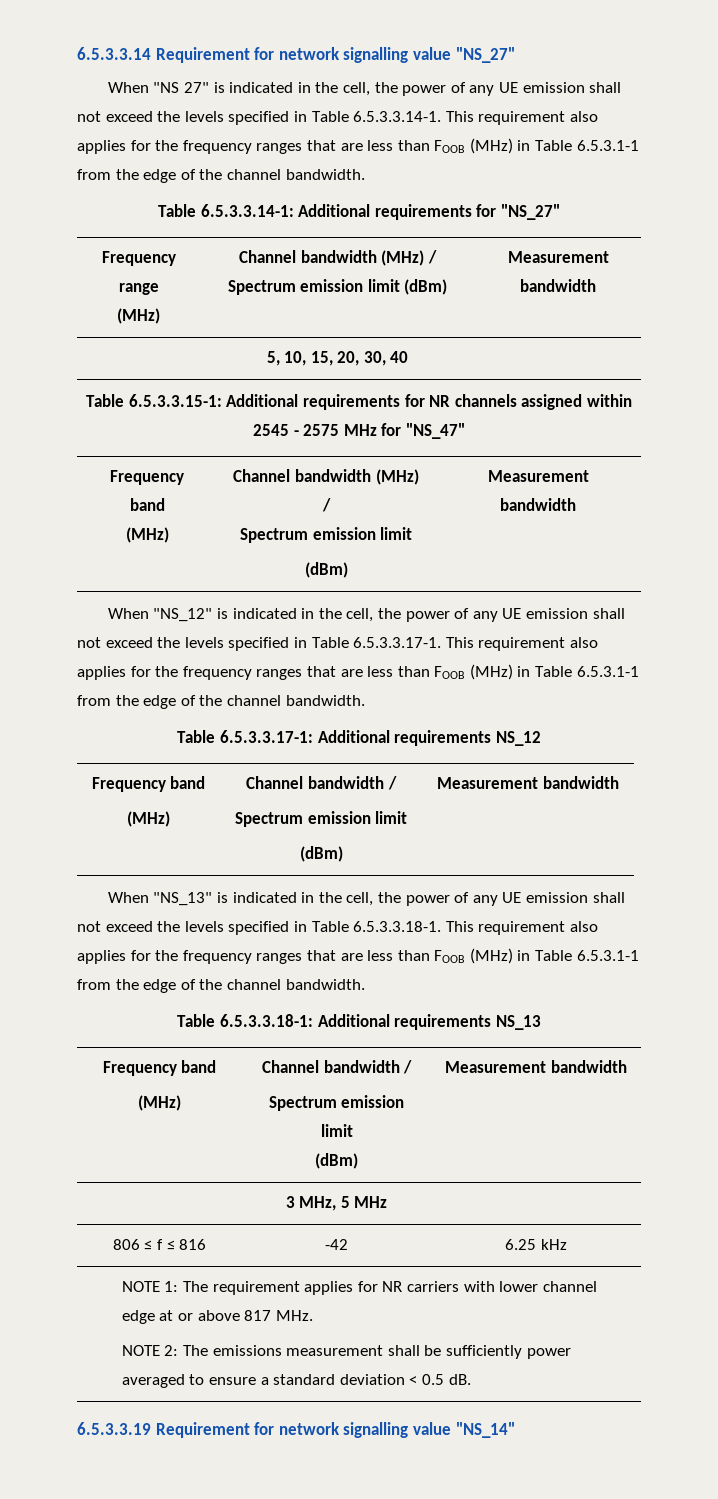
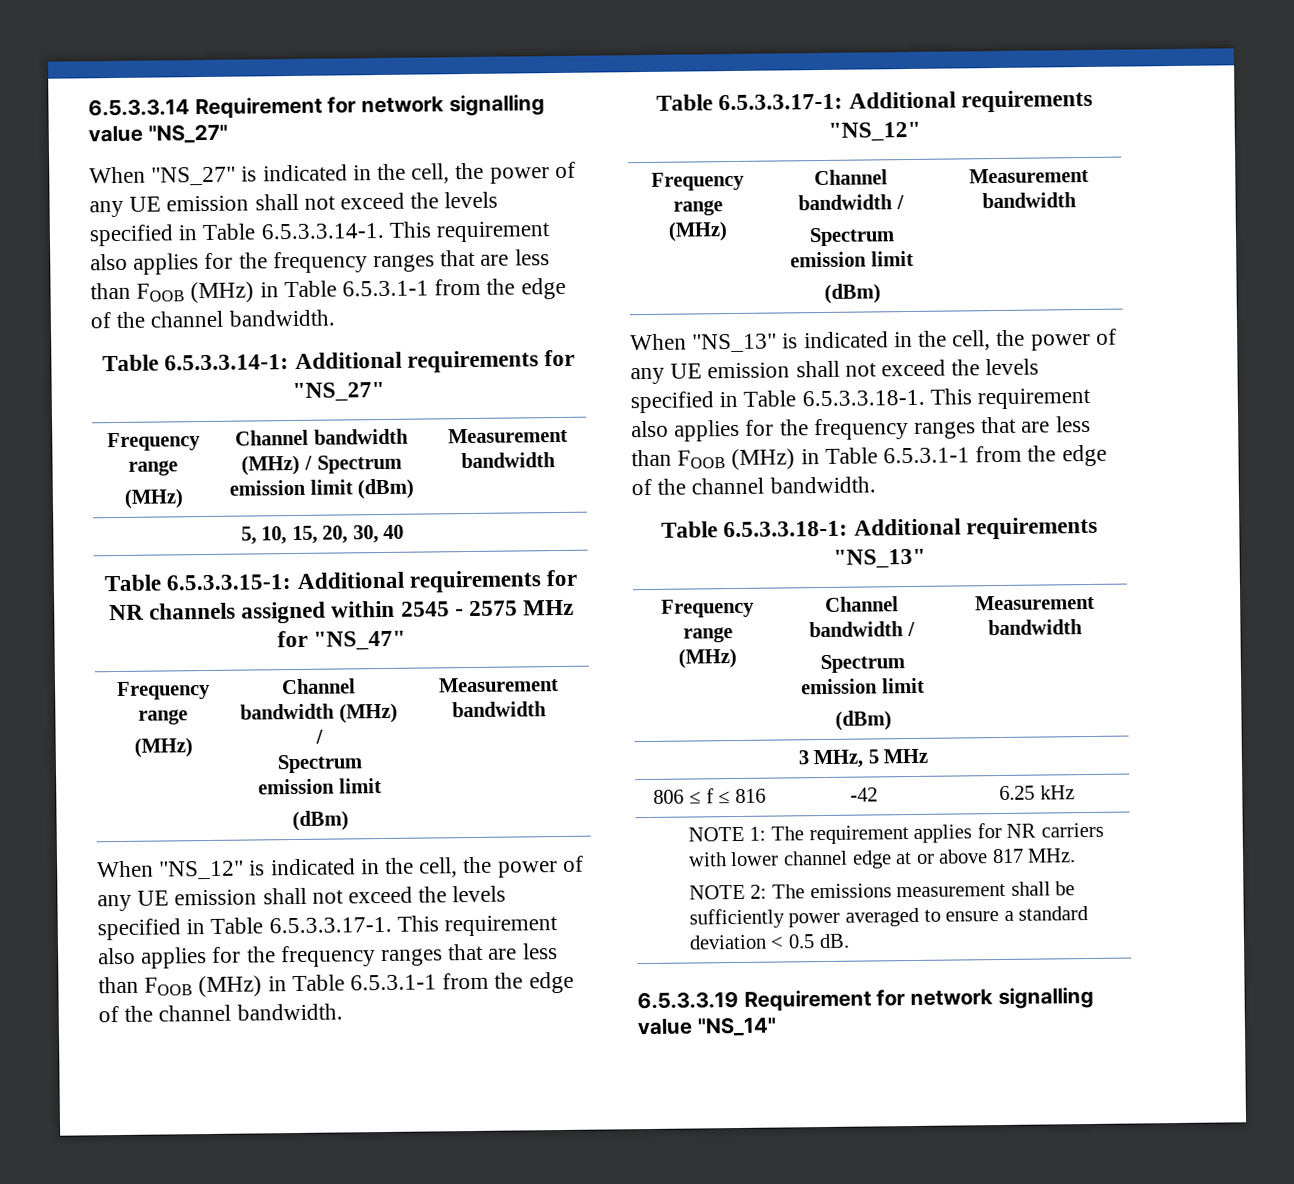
- When "NS 27" is indicated in the cell, the power of any UE emission shall not exceed the levels specified in Table 6.5.3.3.14-1. This requirement also applies for the frequency ranges that are less than FOOB (MHz) in Table 6.5.3.1-1 from the edge of the channel bandwidth.
+ When "NS_27" is indicated in the cell, the power of any UE emission shall not exceed the levels specified in Table 6.5.3.3.14-1. This requirement also applies for the frequency ranges that are less than FOOB (MHz) in Table 6.5.3.1-1 from the edge of the channel bandwidth.
  Table 6.5.3.3.15-1: Additional requirements for NR channels assigned within 2545 - 2575 MHz for "NS_47"
- Frequency band
+ Frequency range
- Table 6.5.3.3.17-1: Additional requirements NS_12
- Frequency band
+ Table 6.5.3.3.17-1: Additional requirements "NS_12"
+ Frequency range
- Table 6.5.3.3.18-1: Additional requirements NS_13
- Frequency band
+ Table 6.5.3.3.18-1: Additional requirements "NS_13"
+ Frequency range

